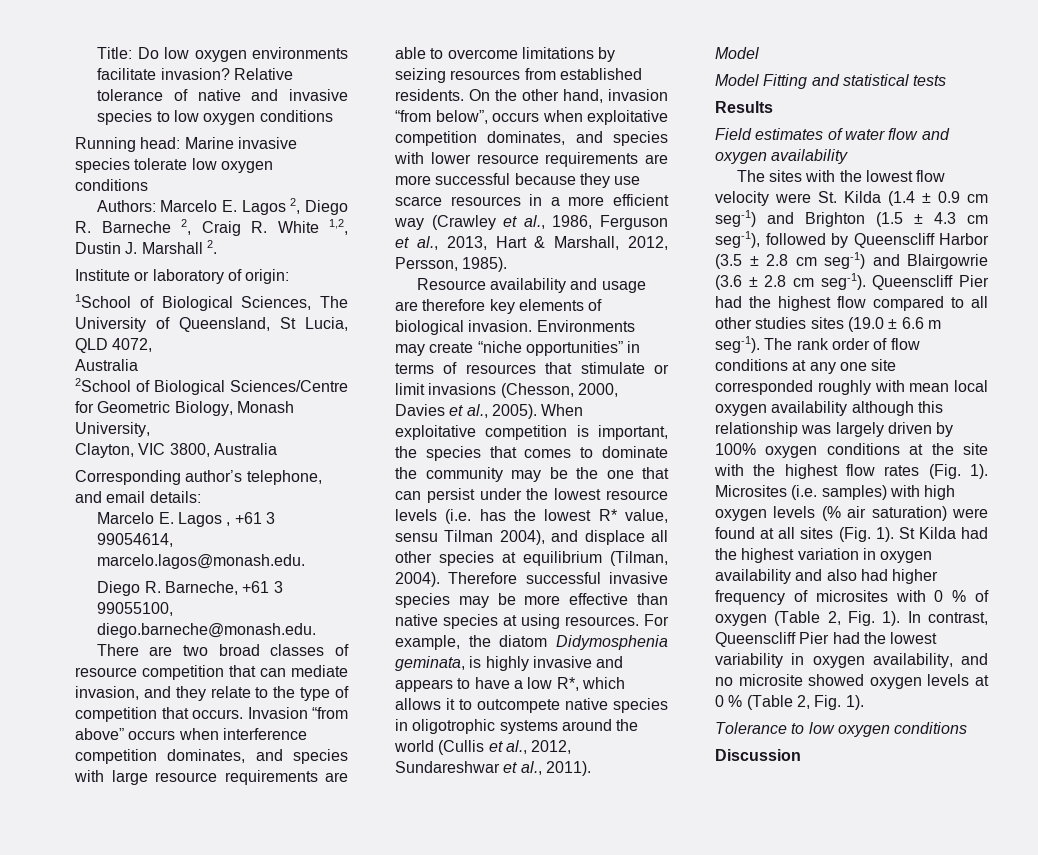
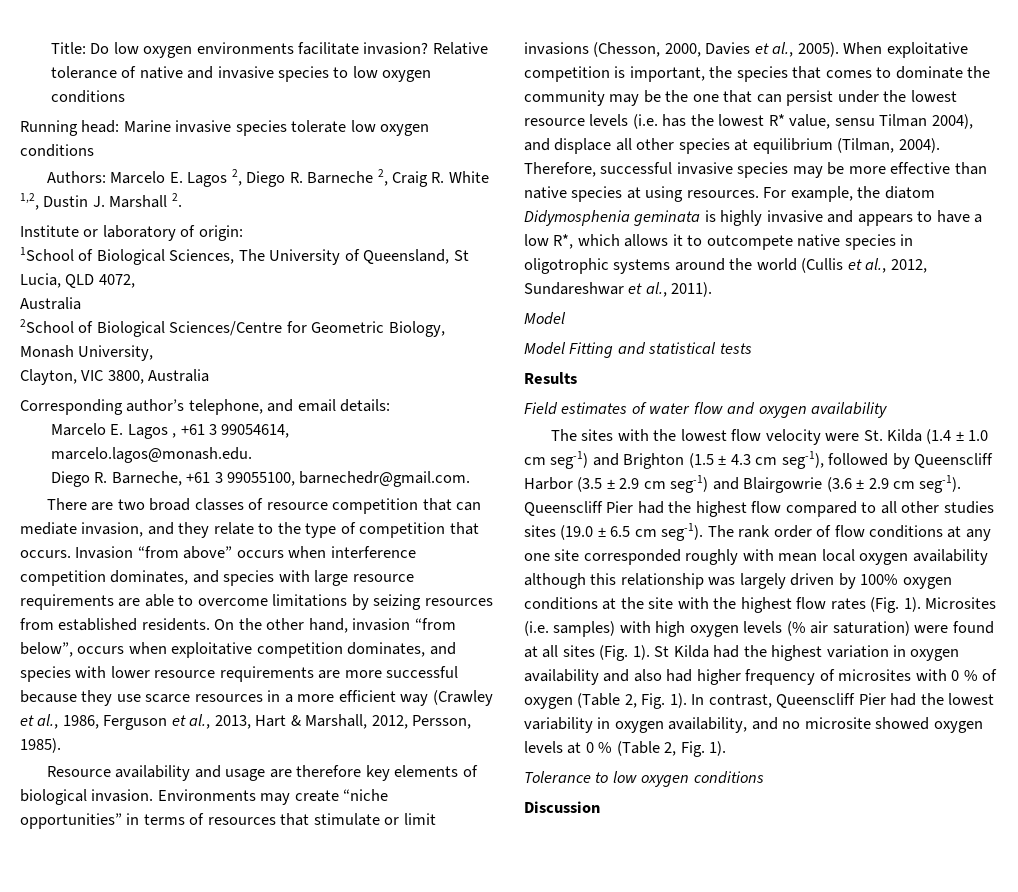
- Diego R. Barneche, +61 3 99055100, diego.barneche@monash.edu.
+ Diego R. Barneche, +61 3 99055100, barnechedr@gmail.com.
- Therefore successful invasive species may be more effective than native species at using resources.
+ Therefore, successful invasive species may be more effective than native species at using resources.
- For example, the diatom Didymosphenia geminata, is highly invasive and appears to have a low R*, which allows it to outcompete native species in oligotrophic systems around the world (Cullis et al., 2012, Sundareshwar et al., 2011).
+ For example, the diatom Didymosphenia geminata is highly invasive and appears to have a low R*, which allows it to outcompete native species in oligotrophic systems around the world (Cullis et al., 2012, Sundareshwar et al., 2011).
- The sites with the lowest flow velocity were St. Kilda (1.4 ± 0.9 cm seg-1) and Brighton (1.5 ± 4.3 cm seg-1), followed by Queenscliff Harbor (3.5 ± 2.8 cm seg-1) and Blairgowrie (3.6 ± 2.8 cm seg-1).
+ The sites with the lowest flow velocity were St. Kilda (1.4 ± 1.0 cm seg-1) and Brighton (1.5 ± 4.3 cm seg-1), followed by Queenscliff Harbor (3.5 ± 2.9 cm seg-1) and Blairgowrie (3.6 ± 2.9 cm seg-1).
- Queenscliff Pier had the highest flow compared to all other studies sites (19.0 ± 6.6 m seg-1).
+ Queenscliff Pier had the highest flow compared to all other studies sites (19.0 ± 6.5 cm seg-1).

